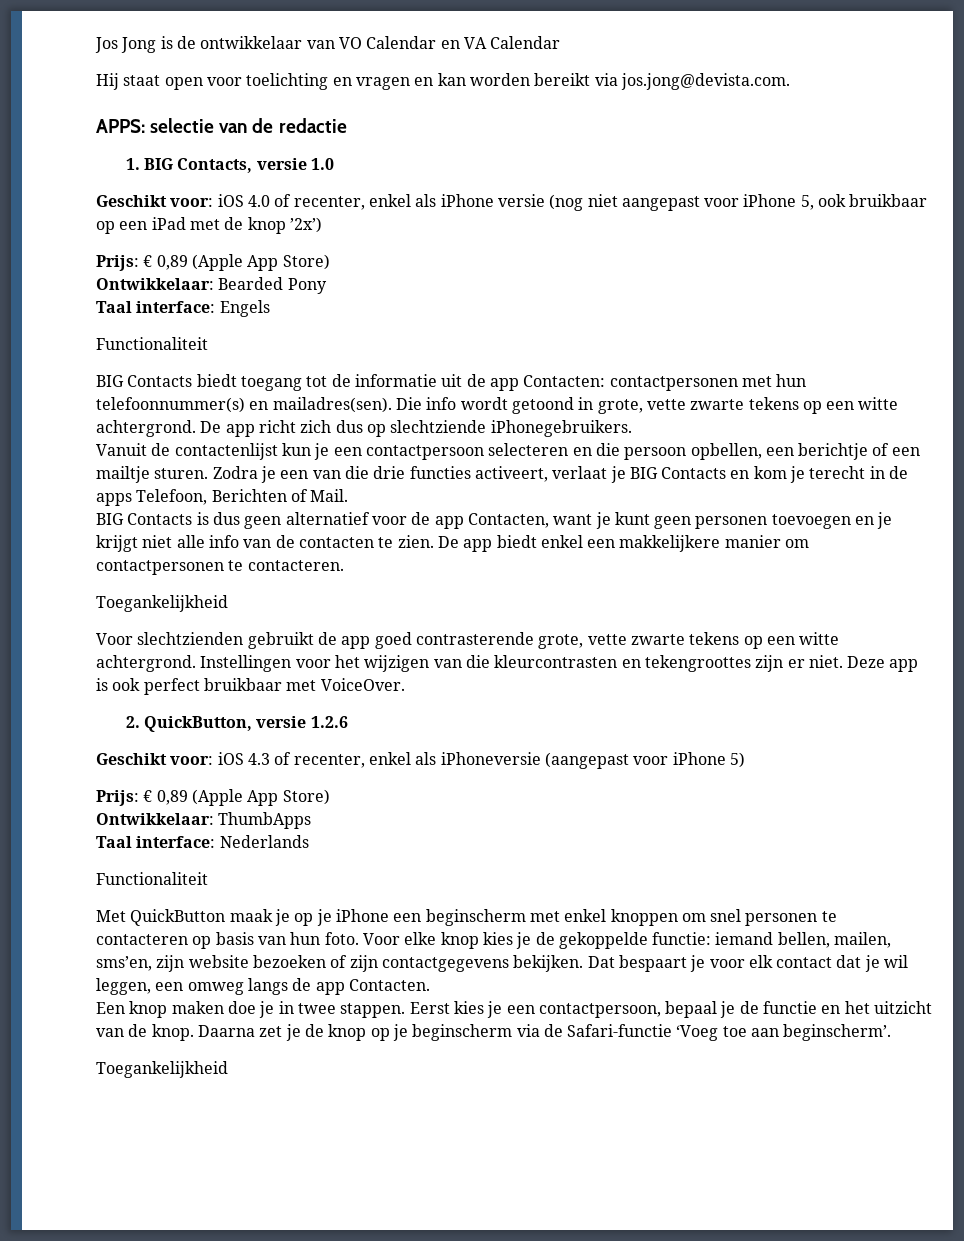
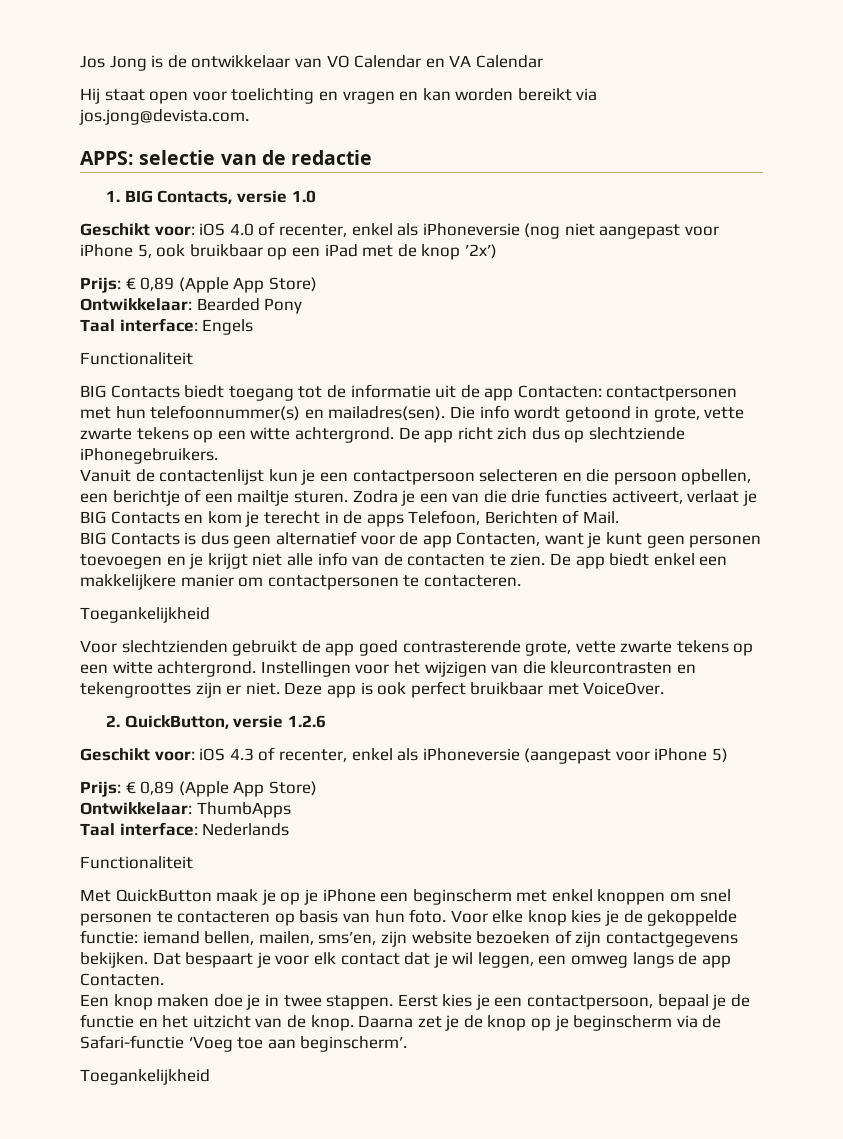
- Geschikt voor: iOS 4.0 of recenter, enkel als iPhone versie (nog niet aangepast voor iPhone 5, ook bruikbaar op een iPad met de knop ’2x’)
+ Geschikt voor: iOS 4.0 of recenter, enkel als iPhoneversie (nog niet aangepast voor iPhone 5, ook bruikbaar op een iPad met de knop ’2x’)

